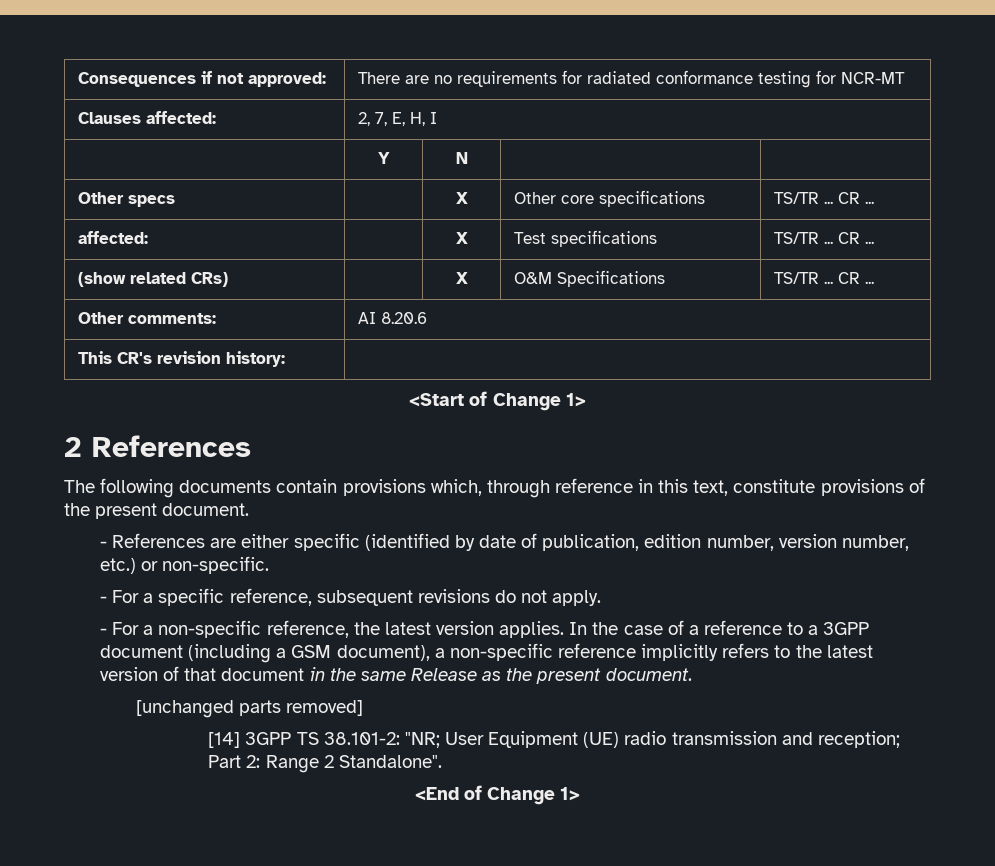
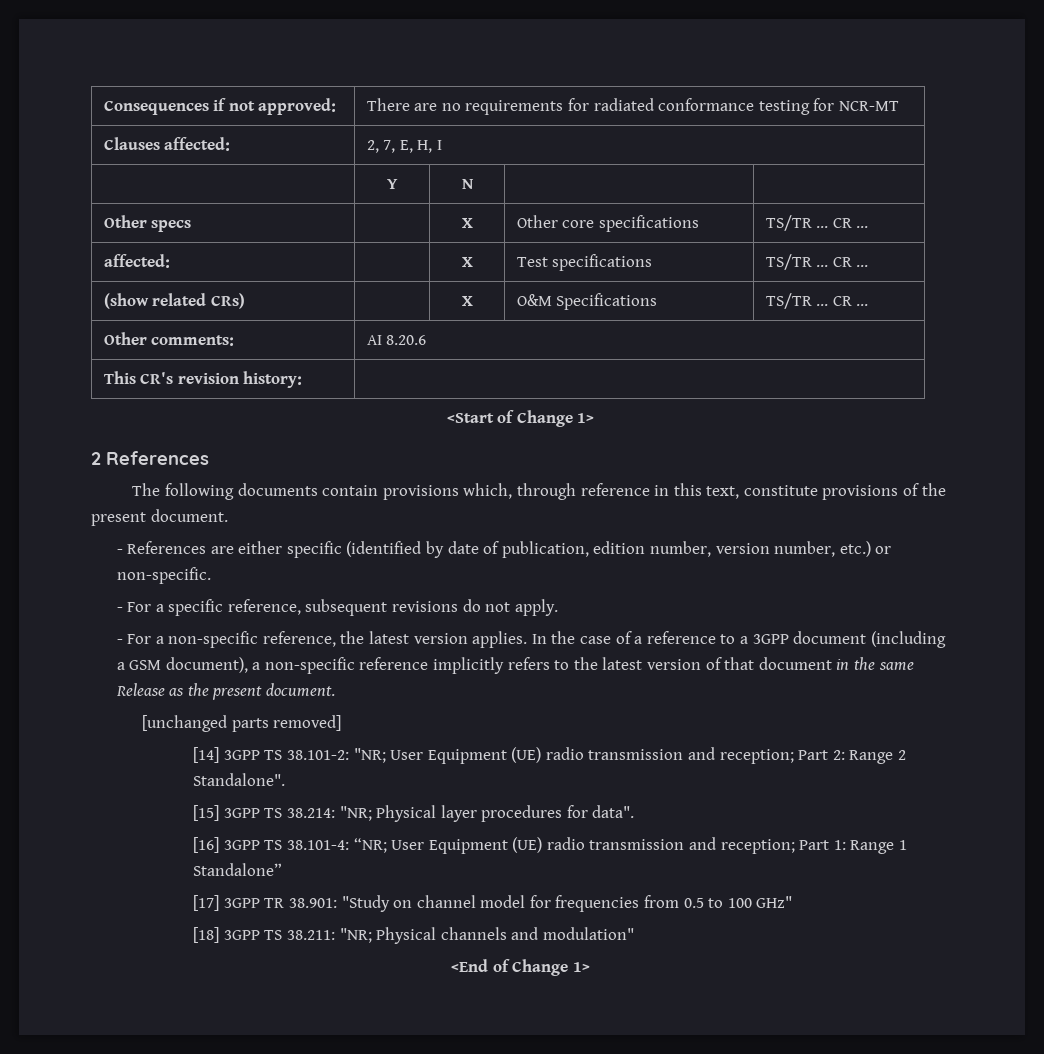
+ [15] 3GPP TS 38.214: "NR; Physical layer procedures for data".
+ [16] 3GPP TS 38.101-4: “NR; User Equipment (UE) radio transmission and reception; Part 1: Range 1 Standalone”
+ [17] 3GPP TR 38.901: "Study on channel model for frequencies from 0.5 to 100 GHz"
+ [18] 3GPP TS 38.211: "NR; Physical channels and modulation"

